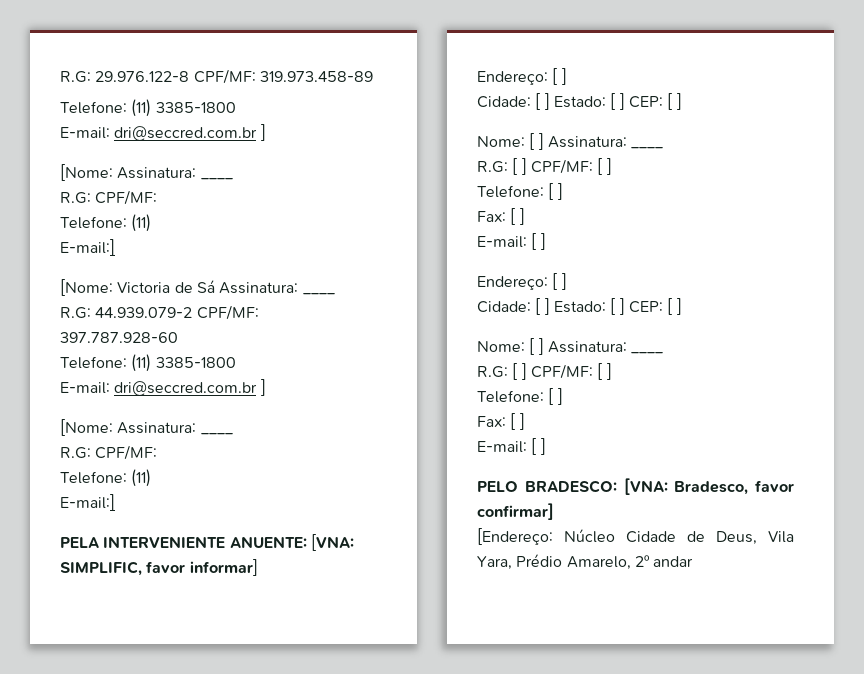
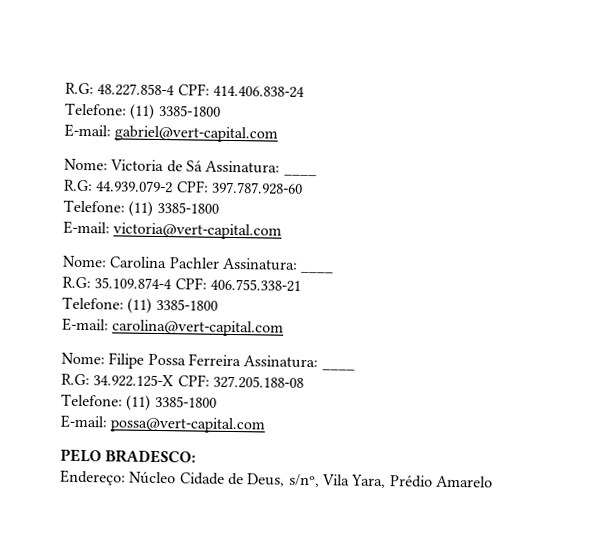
- R.G: 29.976.122-8 CPF/MF: 319.973.458-89
+ R.G: 48.227.858-4 CPF: 414.406.838-24
  Telefone: (11) 3385-1800
- E-mail: dri@seccred.com.br ]
- [Nome: Assinatura: ____
- R.G: CPF/MF:
- Telefone: (11)
- E-mail:]
- [Nome: Victoria de Sá Assinatura: ____
+ E-mail: gabriel@vert-capital.com
+ Nome: Victoria de Sá Assinatura: ____
- R.G: 44.939.079-2 CPF/MF: 397.787.928-60
+ R.G: 44.939.079-2 CPF: 397.787.928-60
  Telefone: (11) 3385-1800
- E-mail: dri@seccred.com.br ]
- [Nome: Assinatura: ____
- R.G: CPF/MF:
- Telefone: (11)
- E-mail:]
- PELA INTERVENIENTE ANUENTE: [VNA: SIMPLIFIC, favor informar]
- Endereço: [ ]
- Cidade: [ ] Estado: [ ] CEP: [ ]
- Nome: [ ] Assinatura: ____
- R.G: [ ] CPF/MF: [ ]
- Telefone: [ ]
- Fax: [ ]
- E-mail: [ ]
- Endereço: [ ]
- Cidade: [ ] Estado: [ ] CEP: [ ]
- Nome: [ ] Assinatura: ____
- R.G: [ ] CPF/MF: [ ]
- Telefone: [ ]
- Fax: [ ]
- E-mail: [ ]
- PELO BRADESCO: [VNA: Bradesco, favor confirmar]
- [Endereço: Núcleo Cidade de Deus, Vila Yara, Prédio Amarelo, 2º andar
+ E-mail: victoria@vert-capital.com
+ Nome: Carolina Pachler Assinatura: ____
+ R.G: 35.109.874-4 CPF: 406.755.338-21
+ Telefone: (11) 3385-1800
+ E-mail: carolina@vert-capital.com
+ Nome: Filipe Possa Ferreira Assinatura: ____
+ R.G: 34.922.125-X CPF: 327.205.188-08
+ Telefone: (11) 3385-1800
+ E-mail: possa@vert-capital.com
+ PELO BRADESCO:
+ Endereço: Núcleo Cidade de Deus, s/nº, Vila Yara, Prédio Amarelo

